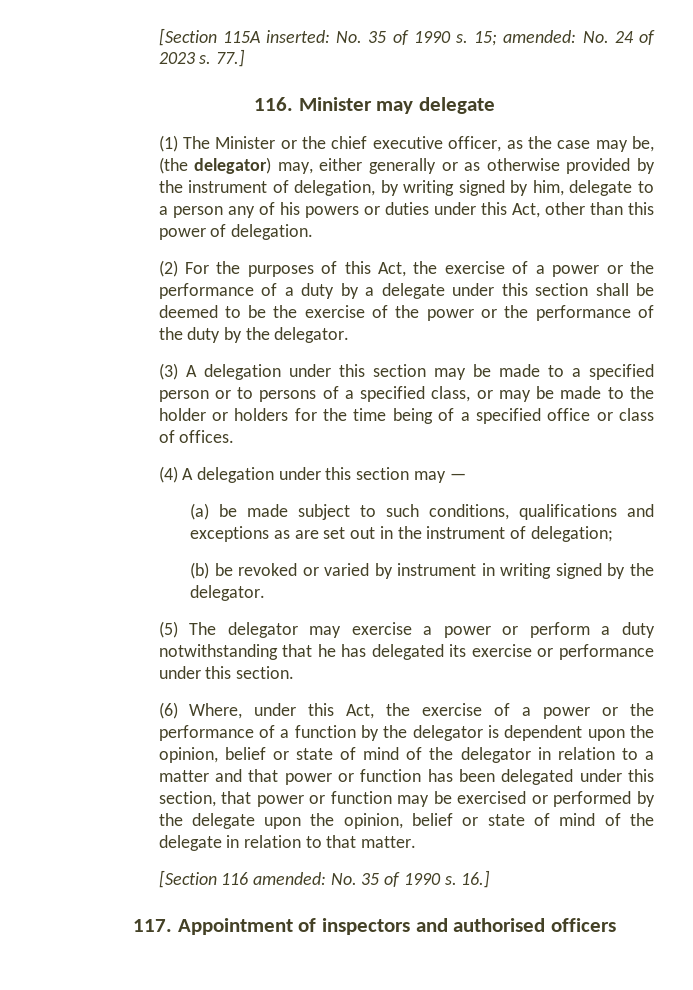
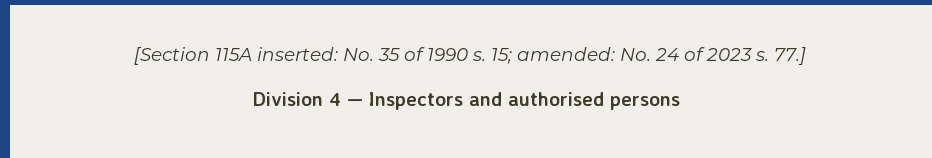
- 116. Minister may delegate
- (1) The Minister or the chief executive officer, as the case may be, (the delegator) may, either generally or as otherwise provided by the instrument of delegation, by writing signed by him, delegate to a person any of his powers or duties under this Act, other than this power of delegation.
- (2) For the purposes of this Act, the exercise of a power or the performance of a duty by a delegate under this section shall be deemed to be the exercise of the power or the performance of the duty by the delegator.
- (3) A delegation under this section may be made to a specified person or to persons of a specified class, or may be made to the holder or holders for the time being of a specified office or class of offices.
- (4) A delegation under this section may —
- (a) be made subject to such conditions, qualifications and exceptions as are set out in the instrument of delegation;
- (b) be revoked or varied by instrument in writing signed by the delegator.
- (5) The delegator may exercise a power or perform a duty notwithstanding that he has delegated its exercise or performance under this section.
- (6) Where, under this Act, the exercise of a power or the performance of a function by the delegator is dependent upon the opinion, belief or state of mind of the delegator in relation to a matter and that power or function has been delegated under this section, that power or function may be exercised or performed by the delegate upon the opinion, belief or state of mind of the delegate in relation to that matter.
- [Section 116 amended: No. 35 of 1990 s. 16.]
- 117. Appointment of inspectors and authorised officers
+ Division 4 — Inspectors and authorised persons

